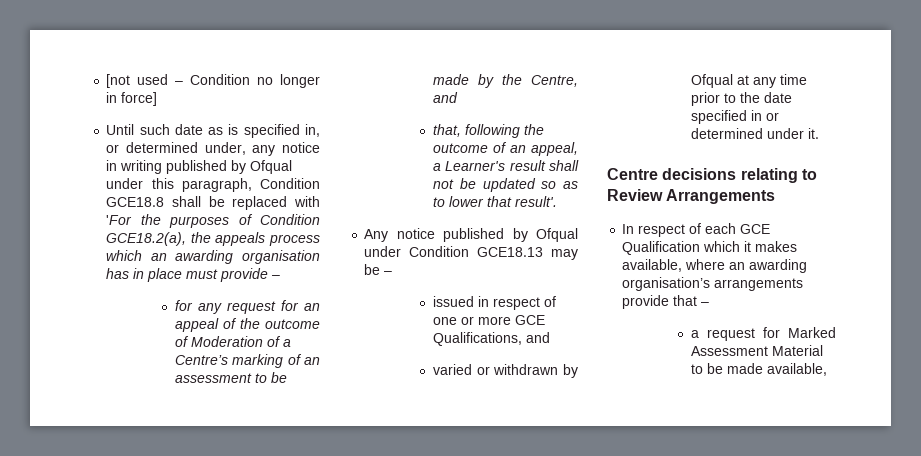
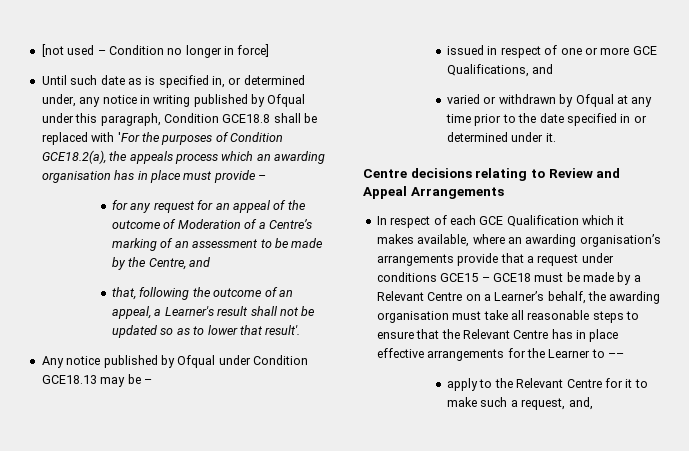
- Centre decisions relating to Review Arrangements
+ Centre decisions relating to Review and Appeal Arrangements
- In respect of each GCE Qualification which it makes available, where an awarding organisation’s arrangements provide that –
- a request for Marked Assessment Material to be made available,
+ In respect of each GCE Qualification which it makes available, where an awarding organisation’s arrangements provide that a request under conditions GCE15 – GCE18 must be made by a Relevant Centre on a Learner’s behalf, the awarding organisation must take all reasonable steps to ensure that the Relevant Centre has in place effective arrangements for the Learner to ––
+ apply to the Relevant Centre for it to make such a request, and,

